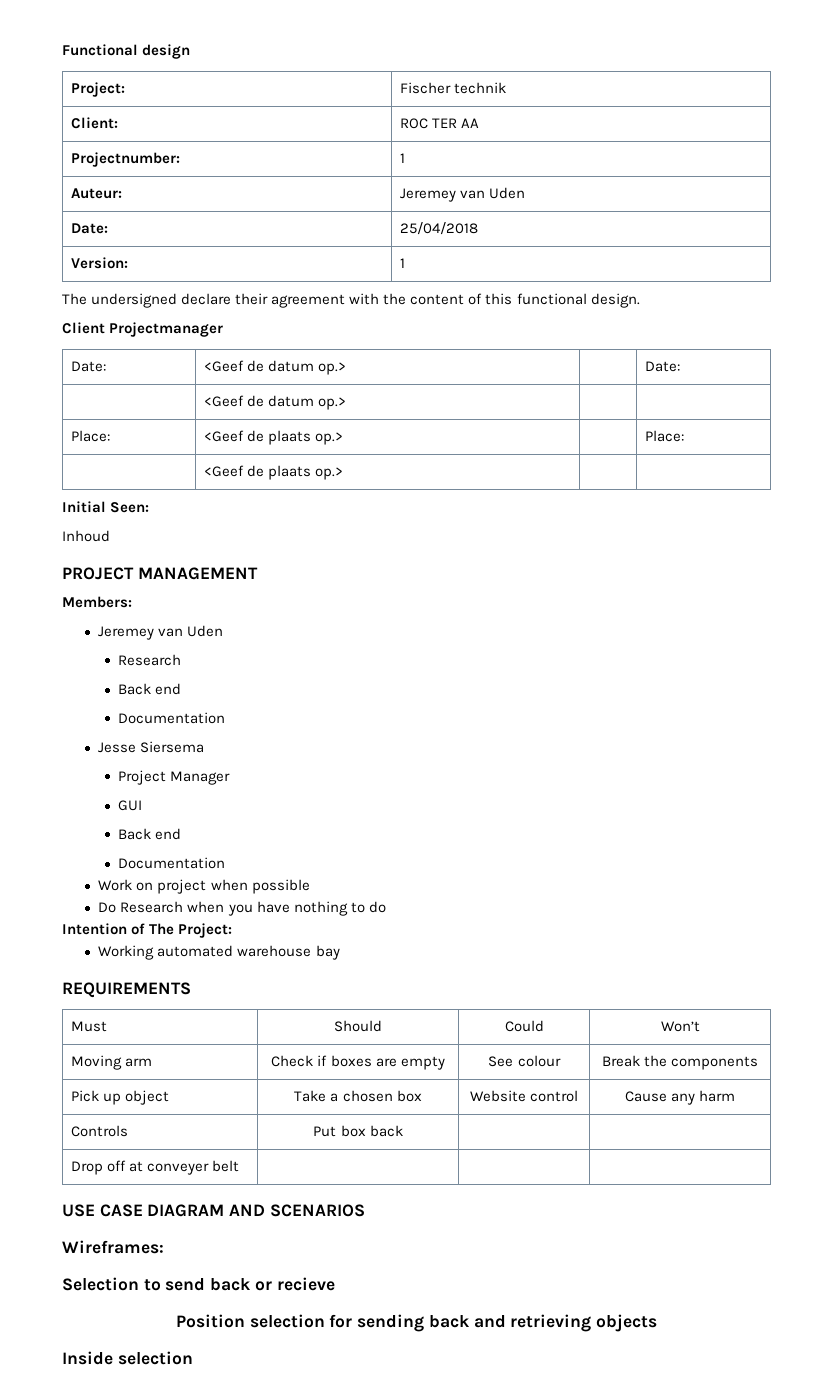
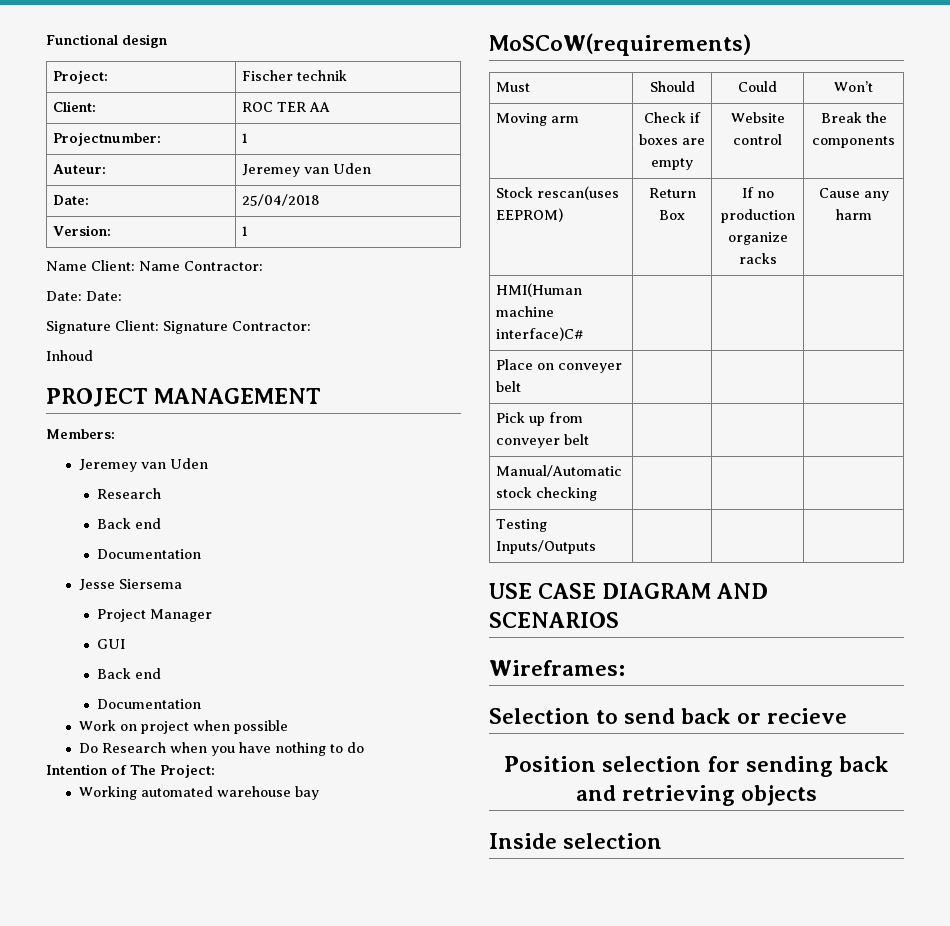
- The undersigned declare their agreement with the content of this functional design.
- Client Projectmanager
- Date: | <Geef de datum op.> | | Date:
- | <Geef de datum op.> | |
- Place: | <Geef de plaats op.> | | Place:
- | <Geef de plaats op.> | |
- Initial Seen:
+ Name Client: Name Contractor:
+ Date: Date:
+ Signature Client: Signature Contractor:
- REQUIREMENTS
+ MoSCoW(requirements)
- Moving arm | Check if boxes are empty | See colour | Break the components
+ Moving arm | Check if boxes are empty | Website control | Break the components
- Pick up object | Take a chosen box | Website control | Cause any harm
- Controls | Put box back | |
- Drop off at conveyer belt | | |
+ Stock rescan(uses EEPROM) | Return Box | If no production organize racks | Cause any harm
+ HMI(Human machine interface)C# | | |
+ Place on conveyer belt | | |
+ Pick up from conveyer belt | | |
+ Manual/Automatic stock checking | | |
+ Testing Inputs/Outputs | | |

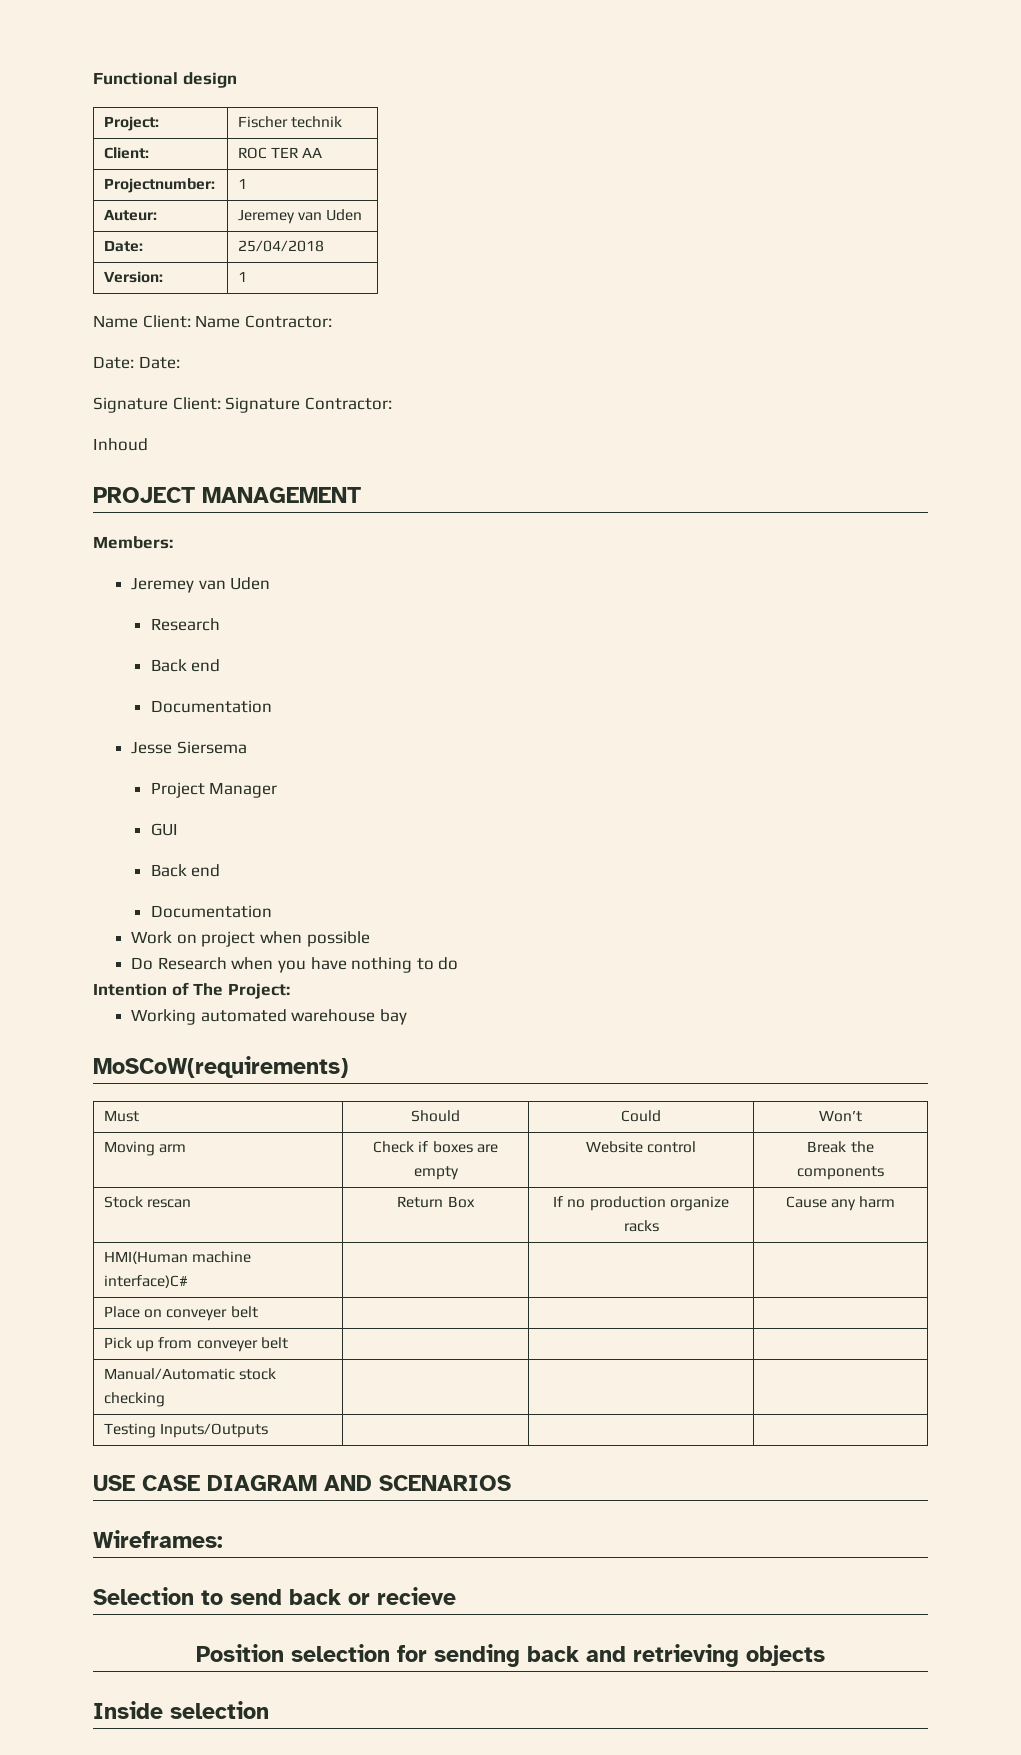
- Stock rescan(uses EEPROM) | Return Box | If no production organize racks | Cause any harm
+ Stock rescan | Return Box | If no production organize racks | Cause any harm

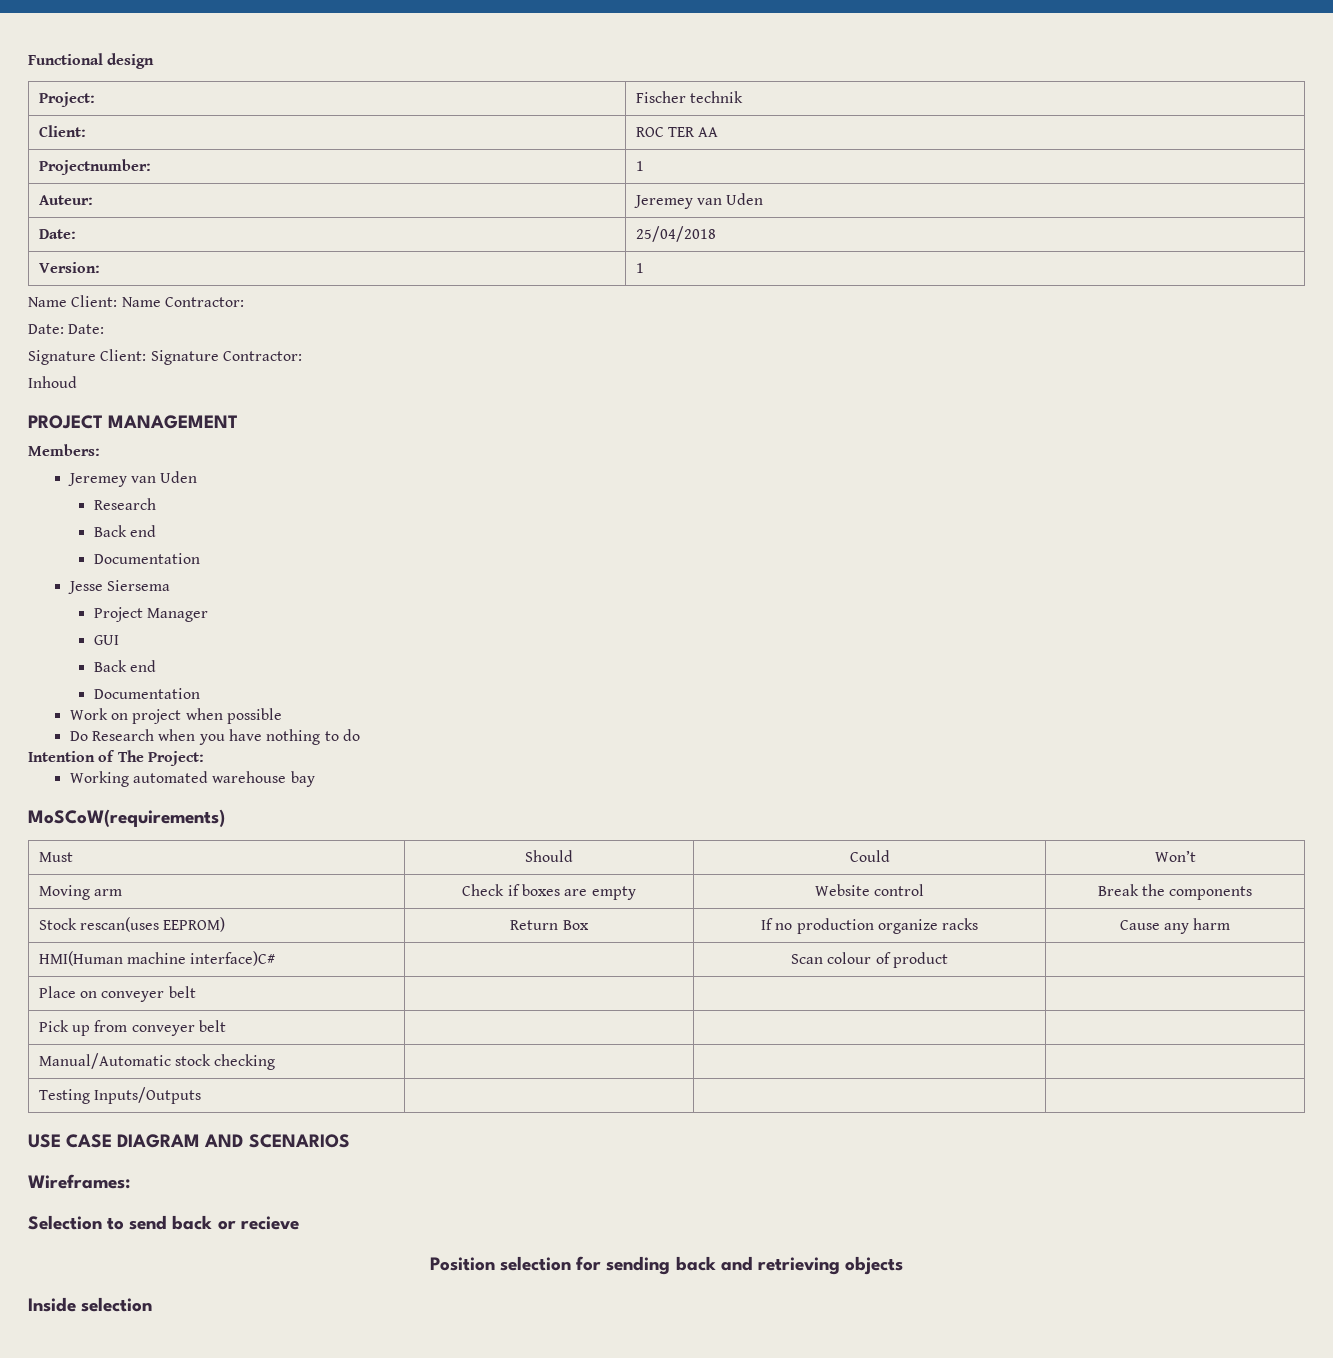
- Stock rescan | Return Box | If no production organize racks | Cause any harm
+ Stock rescan(uses EEPROM) | Return Box | If no production organize racks | Cause any harm
- HMI(Human machine interface)C# | | |
+ HMI(Human machine interface)C# | | Scan colour of product |

